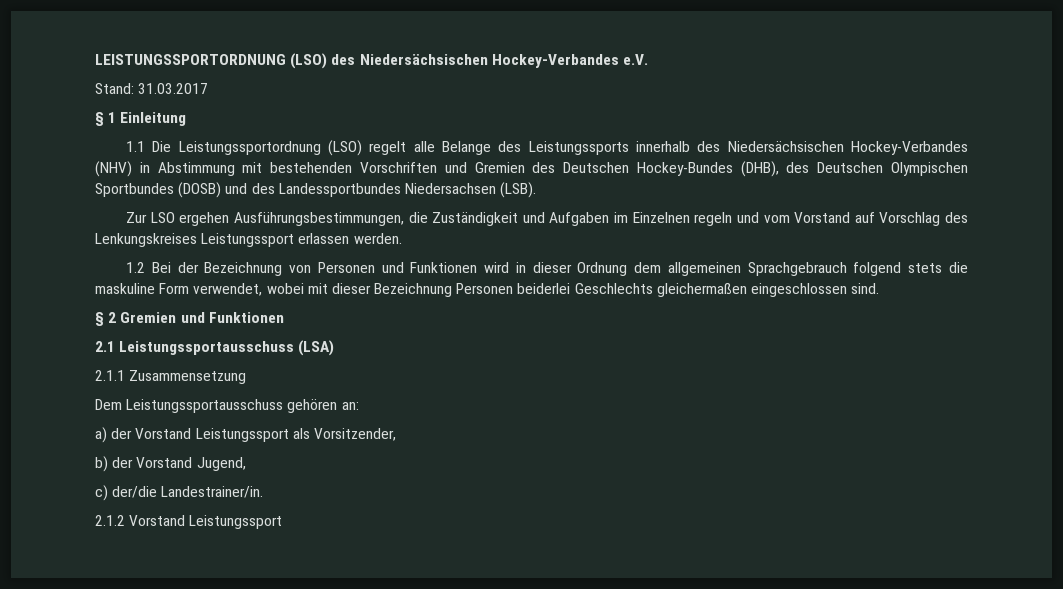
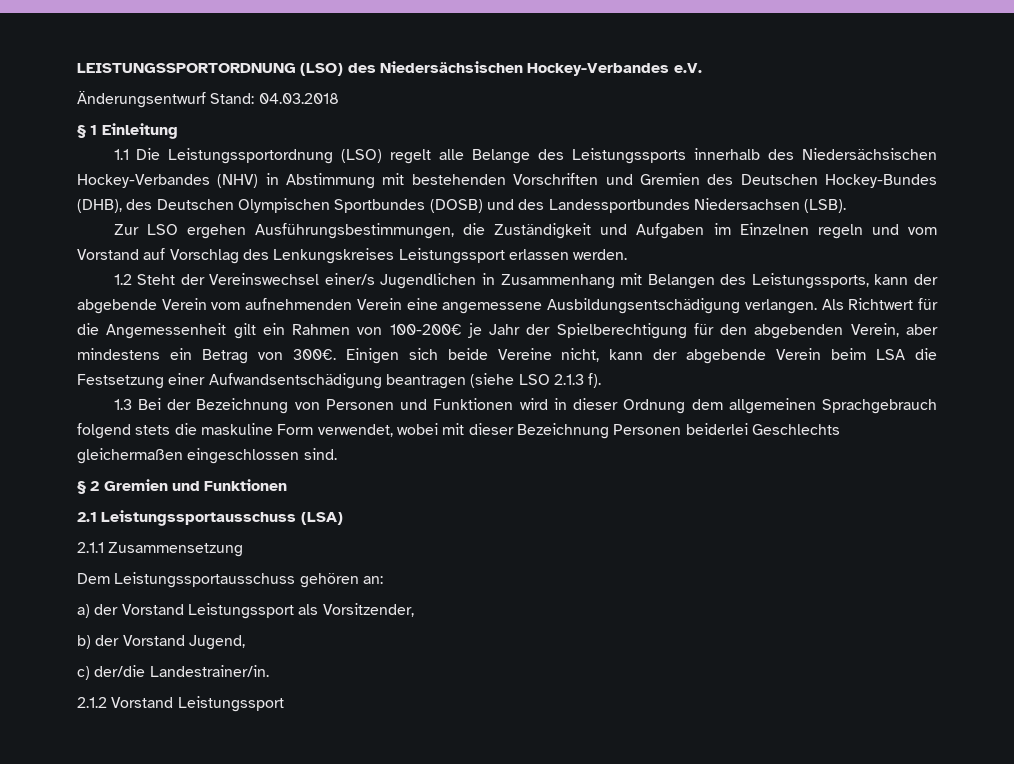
- Stand: 31.03.2017
+ Änderungsentwurf Stand: 04.03.2018
- 1.2 Bei der Bezeichnung von Personen und Funktionen wird in dieser Ordnung dem allgemeinen Sprachgebrauch folgend stets die maskuline Form verwendet, wobei mit dieser Bezeichnung Personen beiderlei Geschlechts gleichermaßen eingeschlossen sind.
+ 1.2 Steht der Vereinswechsel einer/s Jugendlichen in Zusammenhang mit Belangen des Leistungssports, kann der abgebende Verein vom aufnehmenden Verein eine angemessene Ausbildungsentschädigung verlangen. Als Richtwert für die Angemessenheit gilt ein Rahmen von 100-200€ je Jahr der Spielberechtigung für den abgebenden Verein, aber mindestens ein Betrag von 300€. Einigen sich beide Vereine nicht, kann der abgebende Verein beim LSA die Festsetzung einer Aufwandsentschädigung beantragen (siehe LSO 2.1.3 f).
+ 1.3 Bei der Bezeichnung von Personen und Funktionen wird in dieser Ordnung dem allgemeinen Sprachgebrauch folgend stets die maskuline Form verwendet, wobei mit dieser Bezeichnung Personen beiderlei Geschlechts gleichermaßen eingeschlossen sind.

